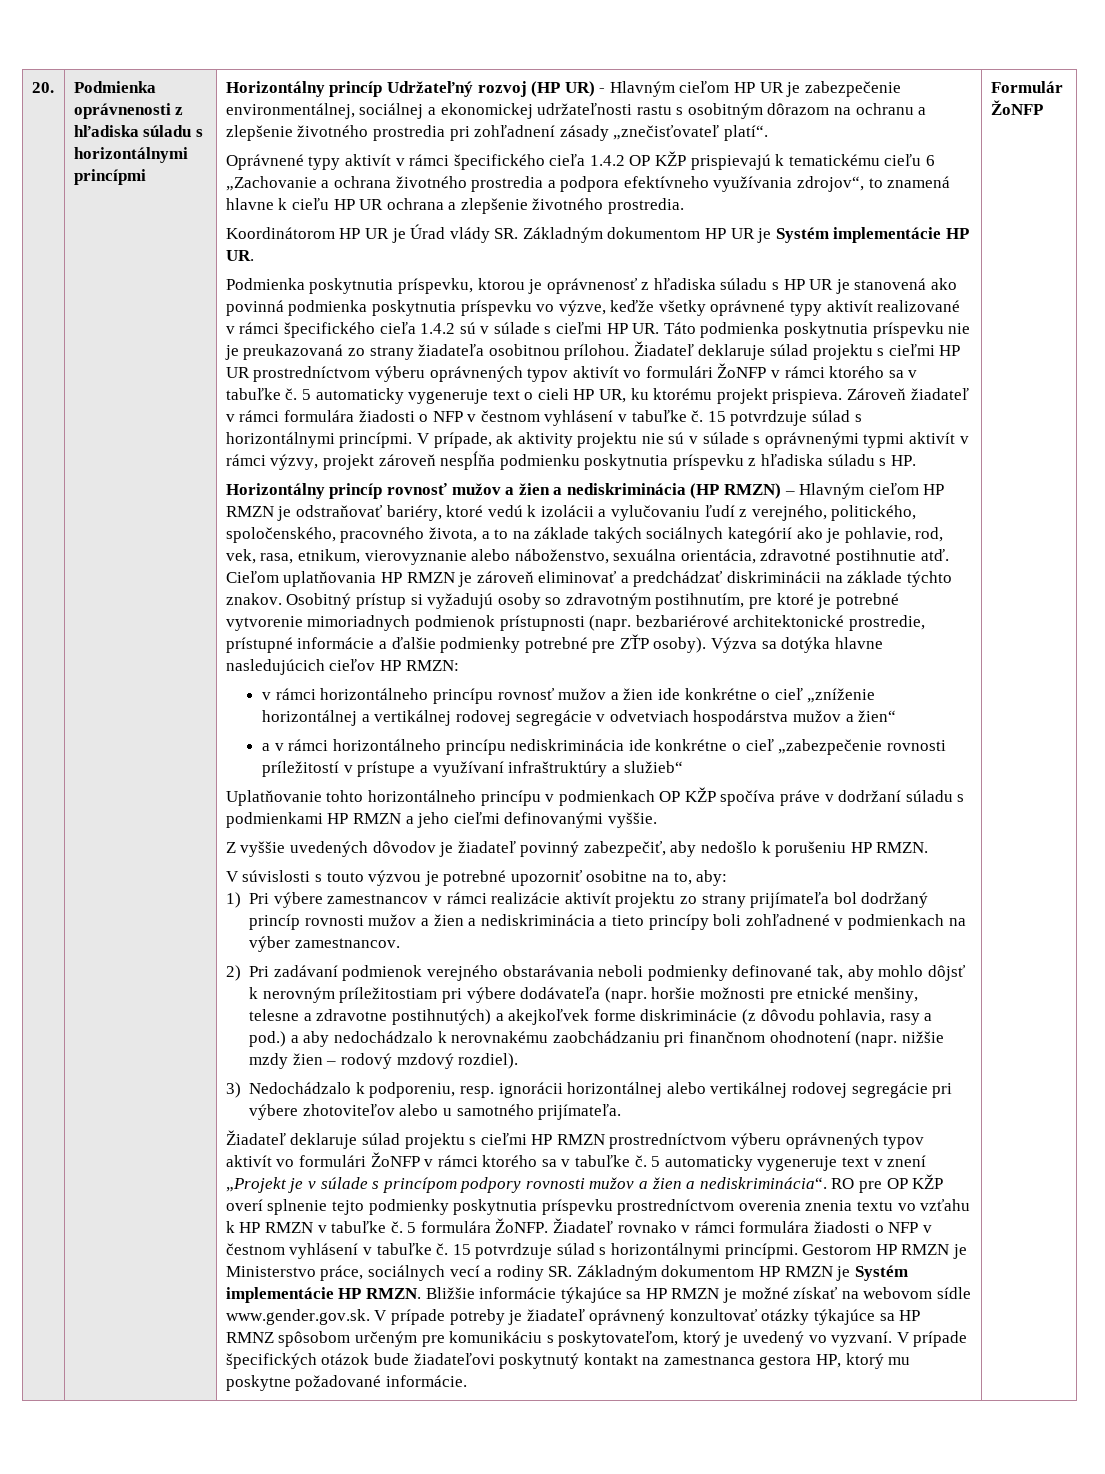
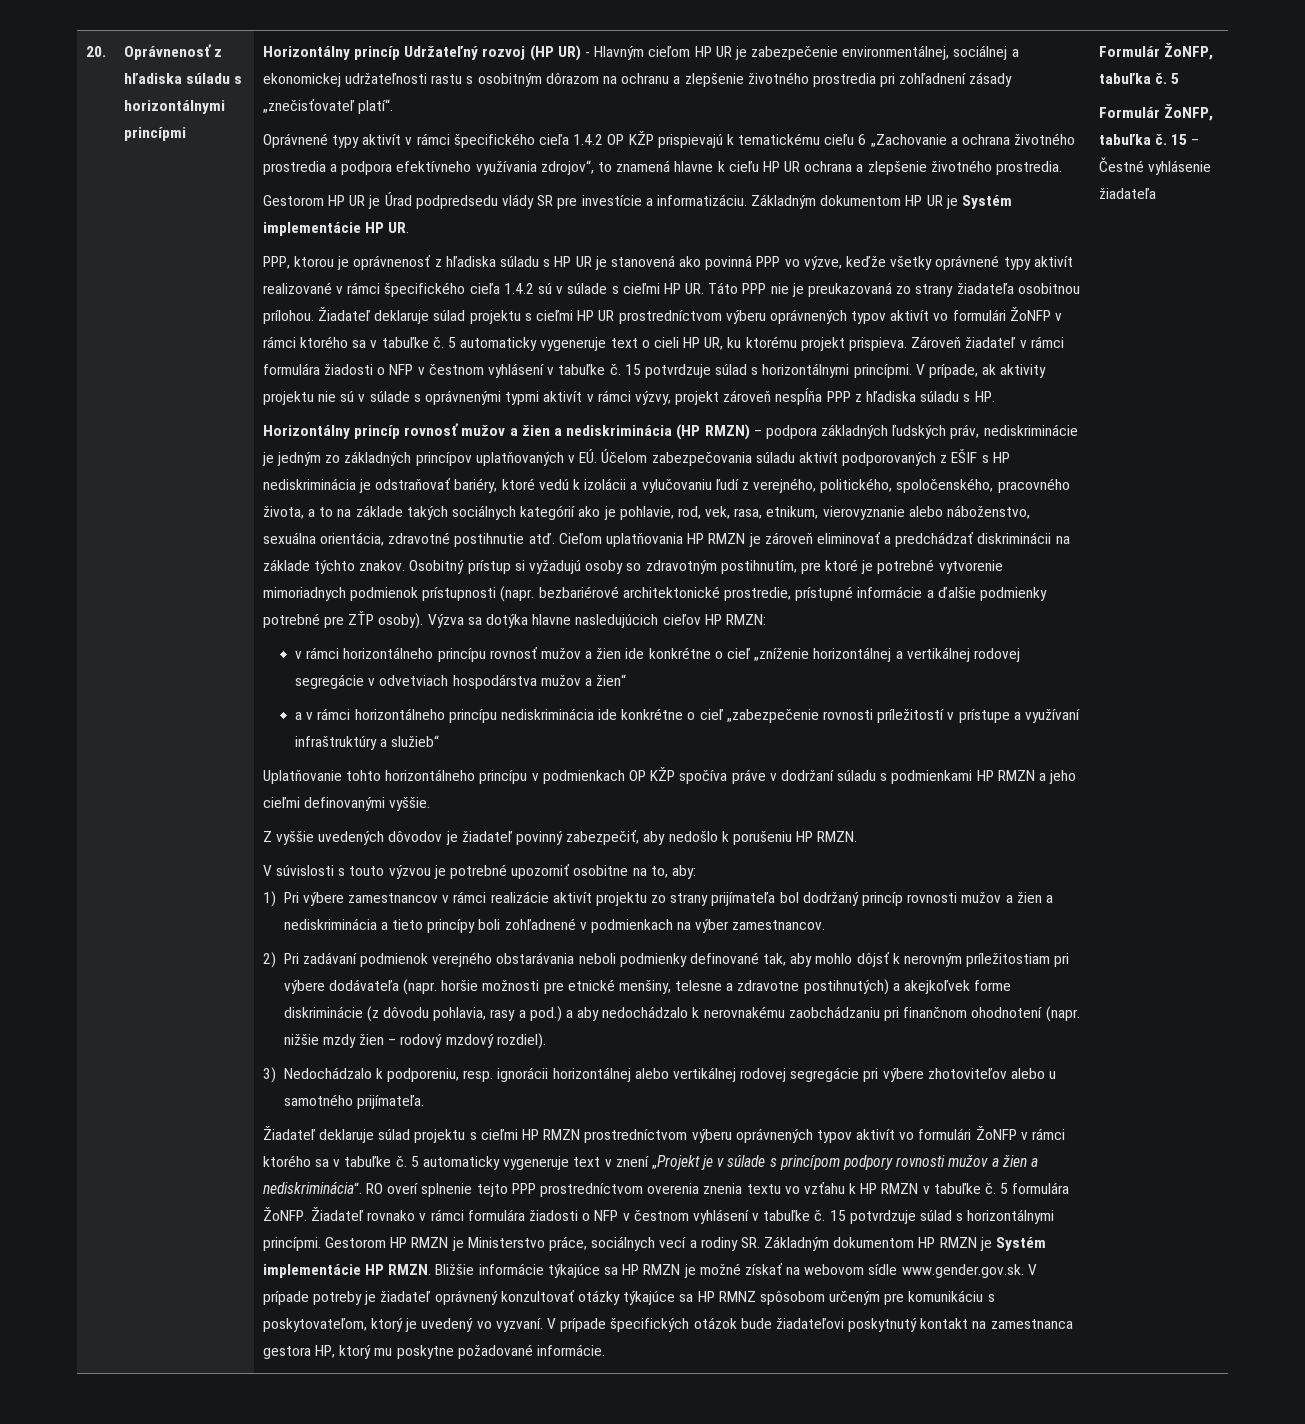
- Podmienka oprávnenosti z hľadiska súladu s horizontálnymi princípmi
+ Oprávnenosť z hľadiska súladu s horizontálnymi princípmi
- Koordinátorom HP UR je Úrad vlády SR. Základným dokumentom HP UR je Systém implementácie HP UR.
+ Gestorom HP UR je Úrad podpredsedu vlády SR pre investície a informatizáciu. Základným dokumentom HP UR je Systém implementácie HP UR.
- Podmienka poskytnutia príspevku, ktorou je oprávnenosť z hľadiska súladu s HP UR je stanovená ako povinná podmienka poskytnutia príspevku vo výzve, keďže všetky oprávnené typy aktivít realizované v rámci špecifického cieľa 1.4.2 sú v súlade s cieľmi HP UR. Táto podmienka poskytnutia príspevku nie je preukazovaná zo strany žiadateľa osobitnou prílohou.
+ PPP, ktorou je oprávnenosť z hľadiska súladu s HP UR je stanovená ako povinná PPP vo výzve, keďže všetky oprávnené typy aktivít realizované v rámci špecifického cieľa 1.4.2 sú v súlade s cieľmi HP UR. Táto PPP nie je preukazovaná zo strany žiadateľa osobitnou prílohou.
- V prípade, ak aktivity projektu nie sú v súlade s oprávnenými typmi aktivít v rámci výzvy, projekt zároveň nespĺňa podmienku poskytnutia príspevku z hľadiska súladu s HP.
+ V prípade, ak aktivity projektu nie sú v súlade s oprávnenými typmi aktivít v rámci výzvy, projekt zároveň nespĺňa PPP z hľadiska súladu s HP.
- Horizontálny princíp rovnosť mužov a žien a nediskriminácia (HP RMZN) – Hlavným cieľom HP RMZN je odstraňovať bariéry, ktoré vedú k izolácii a vylučovaniu ľudí z verejného, politického, spoločenského, pracovného života, a to na základe takých sociálnych kategórií ako je pohlavie, rod, vek, rasa, etnikum, vierovyznanie alebo náboženstvo, sexuálna orientácia, zdravotné postihnutie atď.
+ Horizontálny princíp rovnosť mužov a žien a nediskriminácia (HP RMZN) – podpora základných ľudských práv, nediskriminácie je jedným zo základných princípov uplatňovaných v EÚ. Účelom zabezpečovania súladu aktivít podporovaných z EŠIF s HP nediskriminácia je odstraňovať bariéry, ktoré vedú k izolácii a vylučovaniu ľudí z verejného, politického, spoločenského, pracovného života, a to na základe takých sociálnych kategórií ako je pohlavie, rod, vek, rasa, etnikum, vierovyznanie alebo náboženstvo, sexuálna orientácia, zdravotné postihnutie atď.
- RO pre OP KŽP overí splnenie tejto podmienky poskytnutia príspevku prostredníctvom overenia znenia textu vo vzťahu k HP RMZN v tabuľke č.
+ RO overí splnenie tejto PPP prostredníctvom overenia znenia textu vo vzťahu k HP RMZN v tabuľke č.
- Formulár ŽoNFP
+ Formulár ŽoNFP, tabuľka č. 5
+ Formulár ŽoNFP, tabuľka č. 15 – Čestné vyhlásenie žiadateľa

